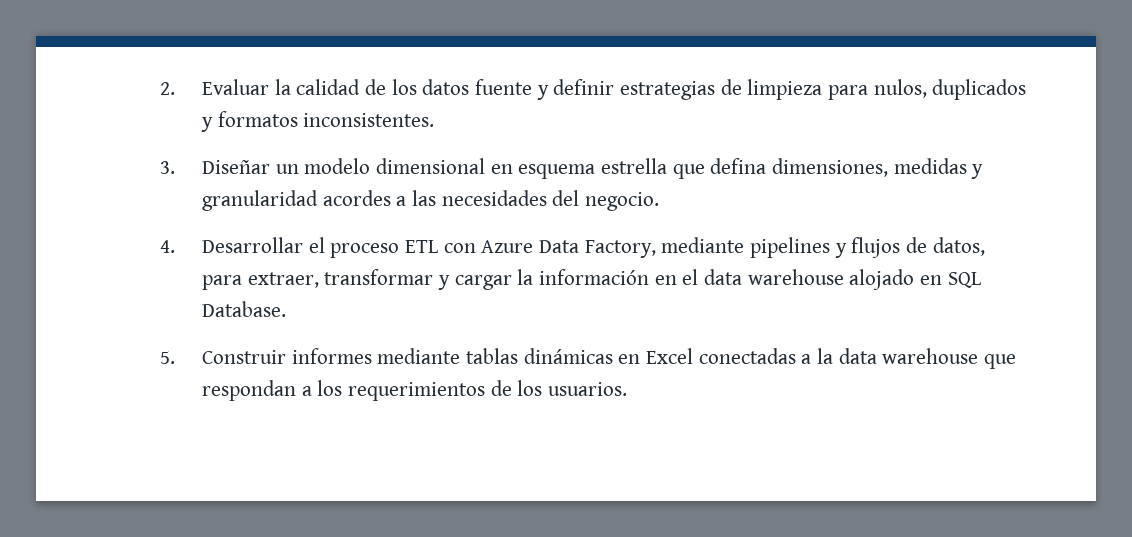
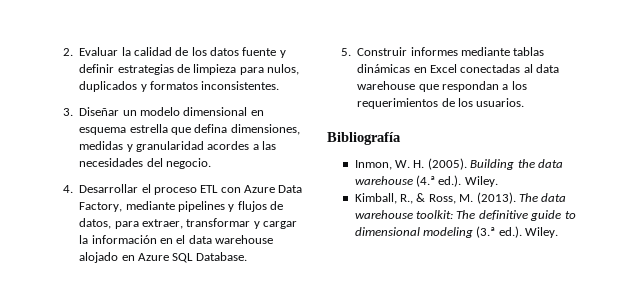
- 4. Desarrollar el proceso ETL con Azure Data Factory, mediante pipelines y flujos de datos, para extraer, transformar y cargar la información en el data warehouse alojado en SQL Database.
+ 4. Desarrollar el proceso ETL con Azure Data Factory, mediante pipelines y flujos de datos, para extraer, transformar y cargar la información en el data warehouse alojado en Azure SQL Database.
- 5. Construir informes mediante tablas dinámicas en Excel conectadas a la data warehouse que respondan a los requerimientos de los usuarios.
+ 5. Construir informes mediante tablas dinámicas en Excel conectadas al data warehouse que respondan a los requerimientos de los usuarios.
+ Bibliografía
+ Inmon, W. H. (2005). Building the data warehouse (4.ª ed.). Wiley.
+ Kimball, R., & Ross, M. (2013). The data warehouse toolkit: The definitive guide to dimensional modeling (3.ª ed.). Wiley.

